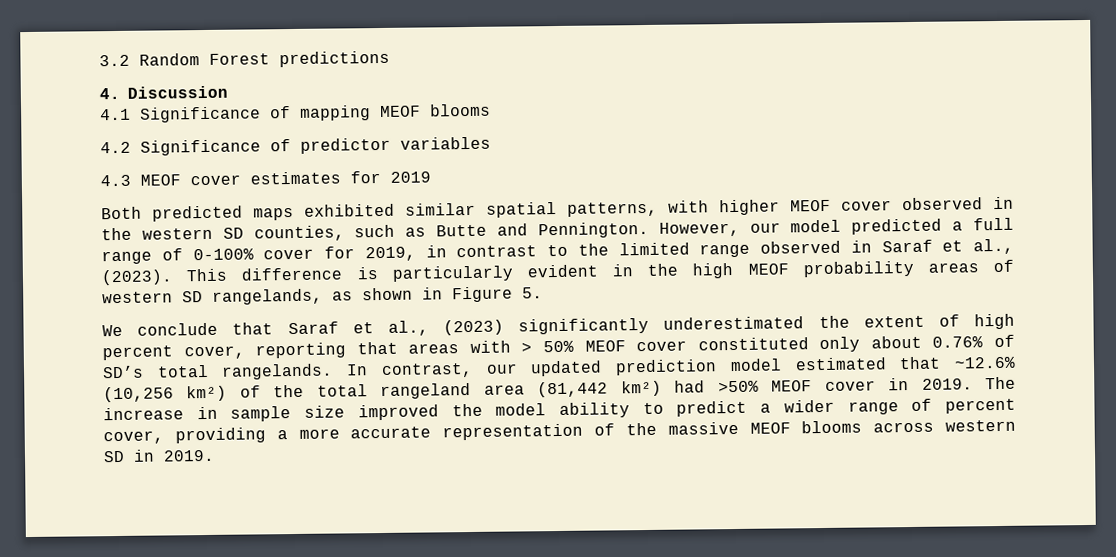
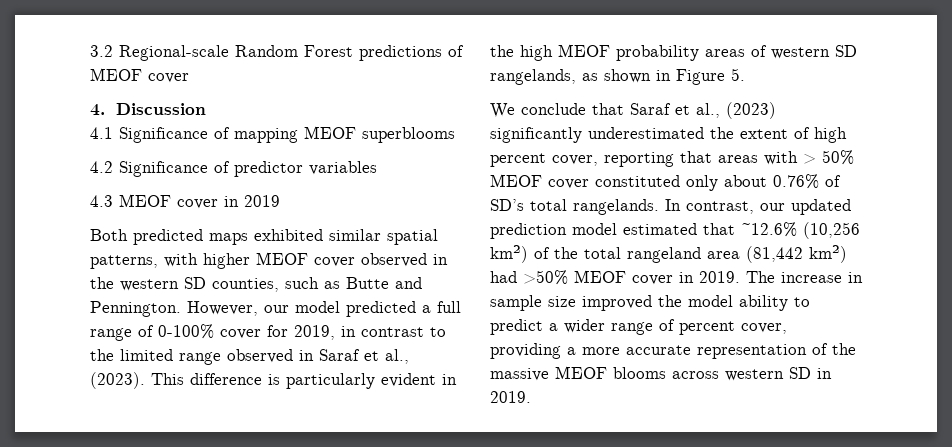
- 3.2 Random Forest predictions
+ 3.2 Regional-scale Random Forest predictions of MEOF cover
- 4.1 Significance of mapping MEOF blooms
+ 4.1 Significance of mapping MEOF superblooms
- 4.3 MEOF cover estimates for 2019
+ 4.3 MEOF cover in 2019

